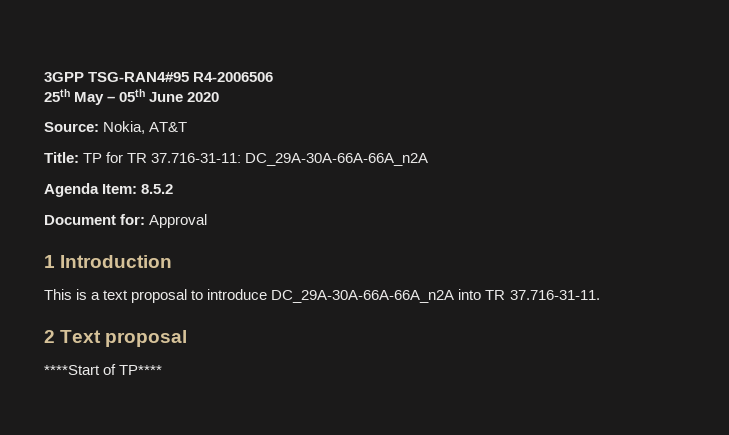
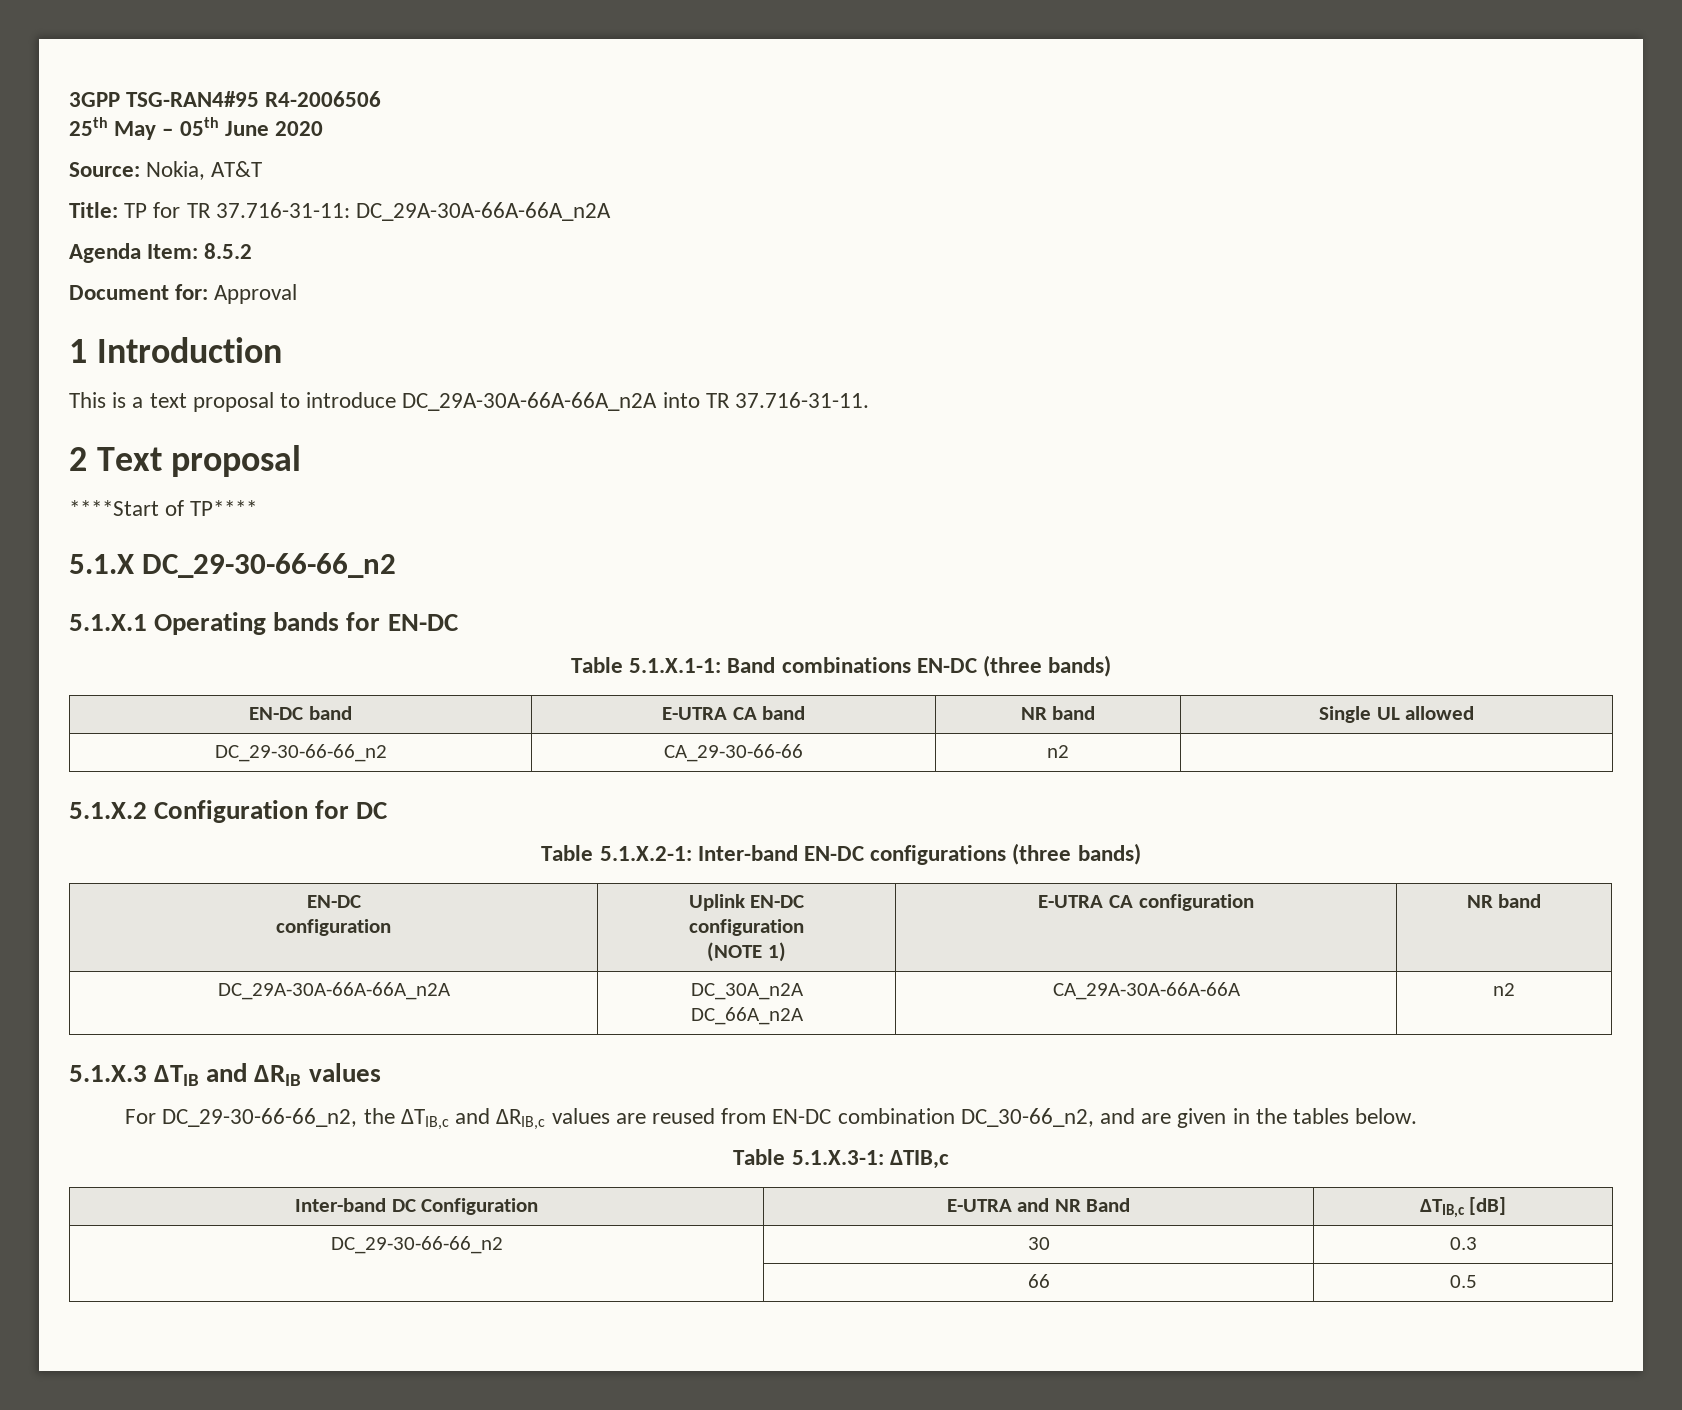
+ 5.1.X DC_29-30-66-66_n2
+ 5.1.X.1 Operating bands for EN-DC
+ Table 5.1.X.1-1: Band combinations EN-DC (three bands)
+ EN-DC band | E-UTRA CA band | NR band | Single UL allowed
+ DC_29-30-66-66_n2 | CA_29-30-66-66 | n2 |
+ 5.1.X.2 Configuration for DC
+ Table 5.1.X.2-1: Inter-band EN-DC configurations (three bands)
+ EN-DC
+ configuration | Uplink EN-DC
+ configuration
+ (NOTE 1) | E-UTRA CA configuration | NR band
+ DC_29A-30A-66A-66A_n2A | DC_30A_n2A
+ DC_66A_n2A | CA_29A-30A-66A-66A | n2
+ 5.1.X.3 ∆TIB and ∆RIB values
+ For DC_29-30-66-66_n2, the ΔTIB,c and ΔRIB,c values are reused from EN-DC combination DC_30-66_n2, and are given in the tables below.
+ Table 5.1.X.3-1: ΔTIB,c
+ Inter-band DC Configuration | E-UTRA and NR Band | ΔTIB,c [dB]
+ DC_29-30-66-66_n2 | 30 | 0.3
+ | 66 | 0.5

